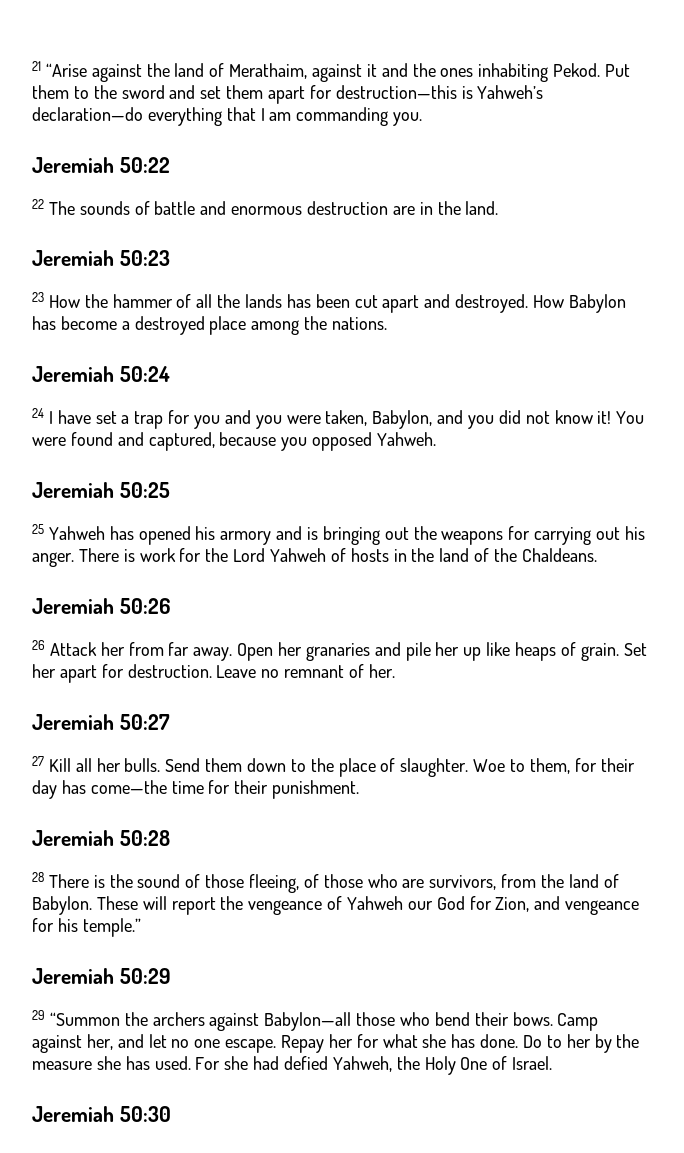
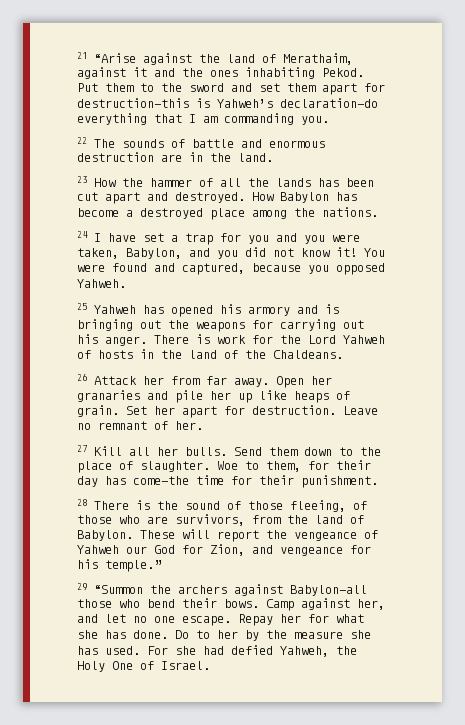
- Jeremiah 50:22
- Jeremiah 50:23
- Jeremiah 50:24
- Jeremiah 50:25
- Jeremiah 50:26
- Jeremiah 50:27
- Jeremiah 50:28
- Jeremiah 50:29
- Jeremiah 50:30

